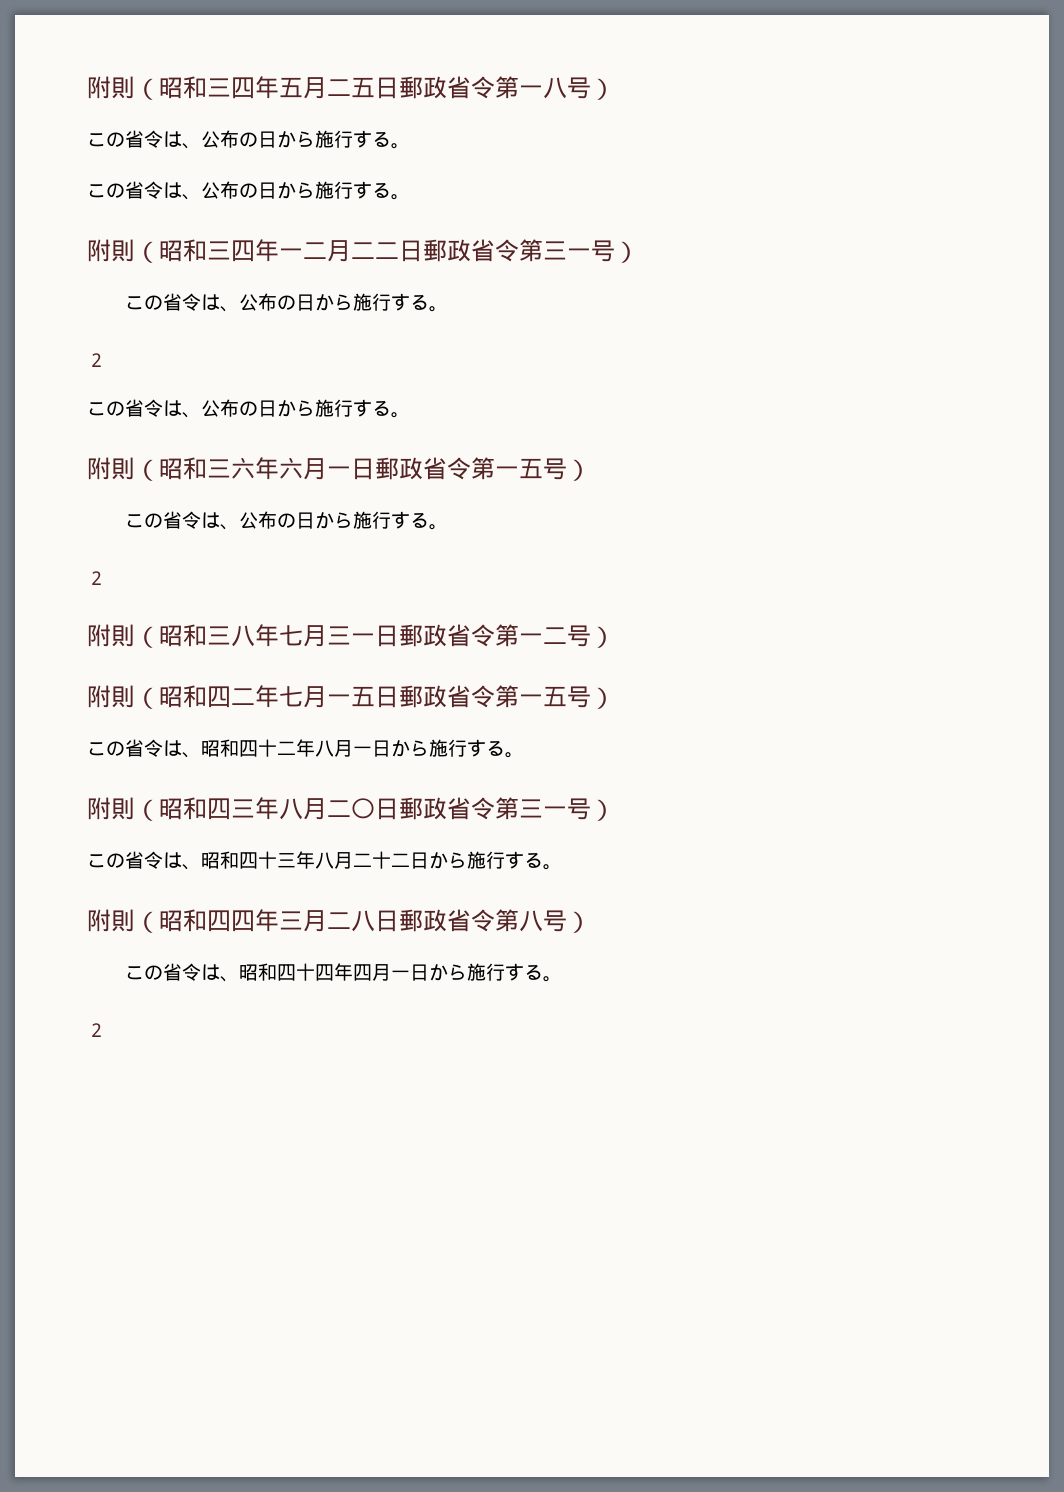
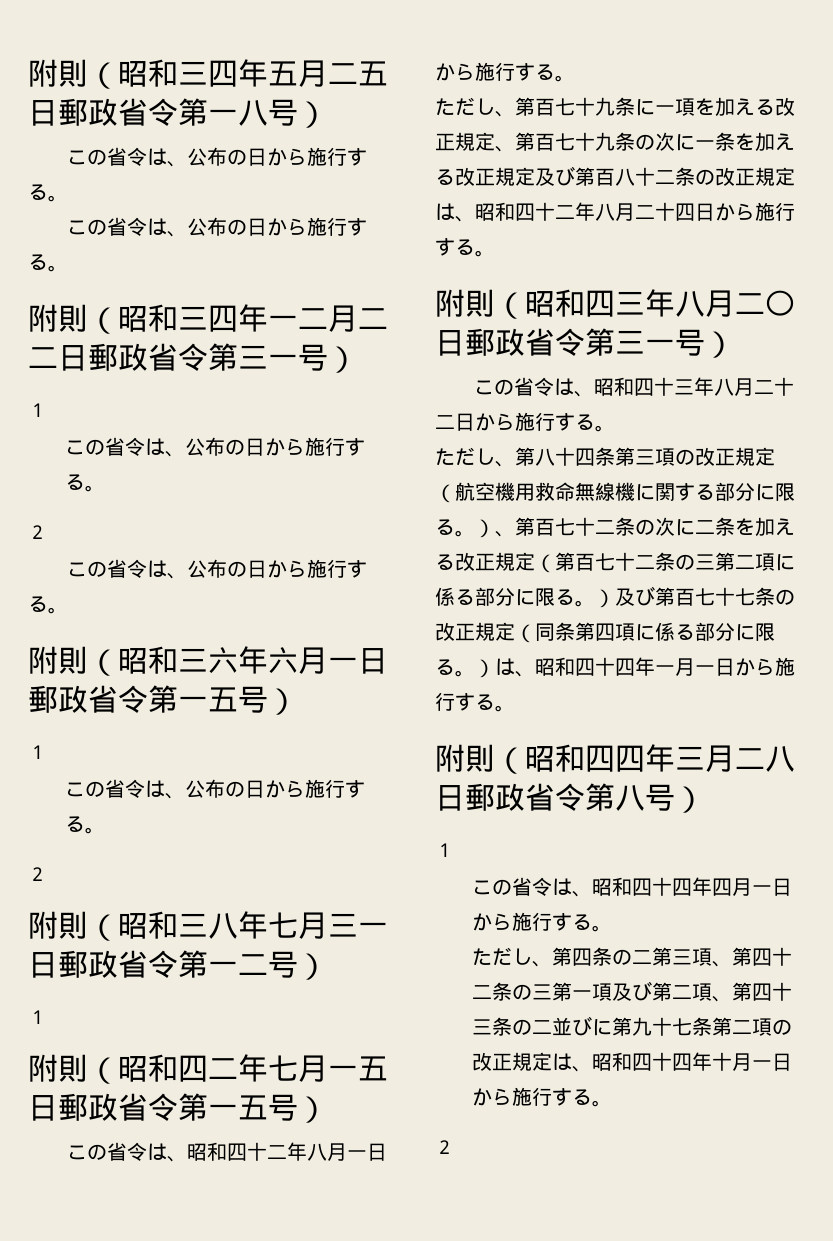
  附則（昭和三四年一二月二二日郵政省令第三一号）
+ １
  附則（昭和三六年六月一日郵政省令第一五号）
+ １
  附則（昭和三八年七月三一日郵政省令第一二号）
+ １
+ ただし、第百七十九条に一項を加える改正規定、第百七十九条の次に一条を加える改正規定及び第百八十二条の改正規定は、昭和四十二年八月二十四日から施行する。
+ ただし、第八十四条第三項の改正規定（航空機用救命無線機に関する部分に限る。）、第百七十二条の次に二条を加える改正規定（第百七十二条の三第二項に係る部分に限る。）及び第百七十七条の改正規定（同条第四項に係る部分に限る。）は、昭和四十四年一月一日から施行する。
  附則（昭和四四年三月二八日郵政省令第八号）
+ １
+ ただし、第四条の二第三項、第四十二条の三第一項及び第二項、第四十三条の二並びに第九十七条第二項の改正規定は、昭和四十四年十月一日から施行する。

